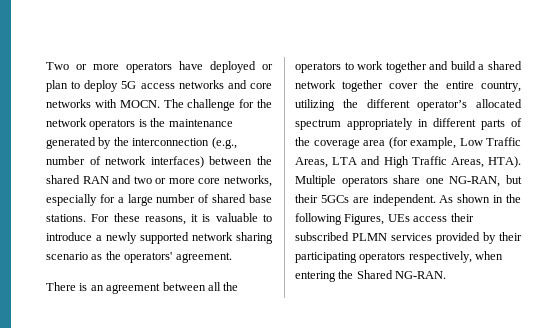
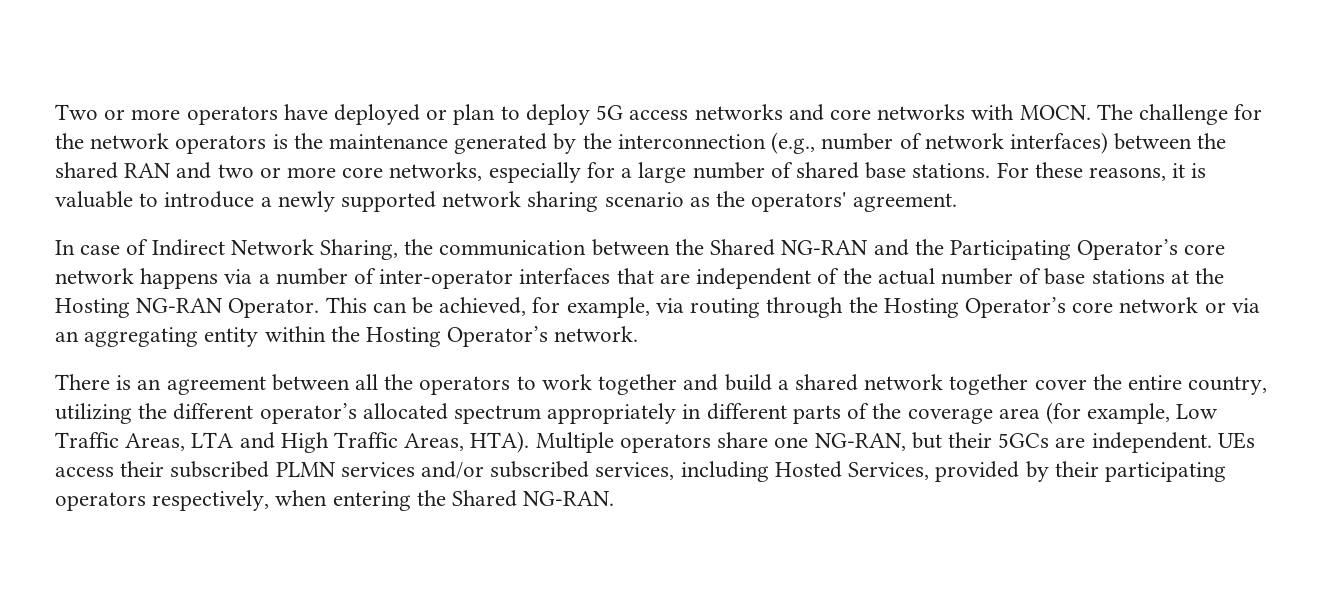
+ In case of Indirect Network Sharing, the communication between the Shared NG-RAN and the Participating Operator’s core network happens via a number of inter-operator interfaces that are independent of the actual number of base stations at the Hosting NG-RAN Operator. This can be achieved, for example, via routing through the Hosting Operator’s core network or via an aggregating entity within the Hosting Operator’s network.
- As shown in the following Figures, UEs access their subscribed PLMN services provided by their participating operators respectively, when entering the Shared NG-RAN.
+ UEs access their subscribed PLMN services and/or subscribed services, including Hosted Services, provided by their participating operators respectively, when entering the Shared NG-RAN.

